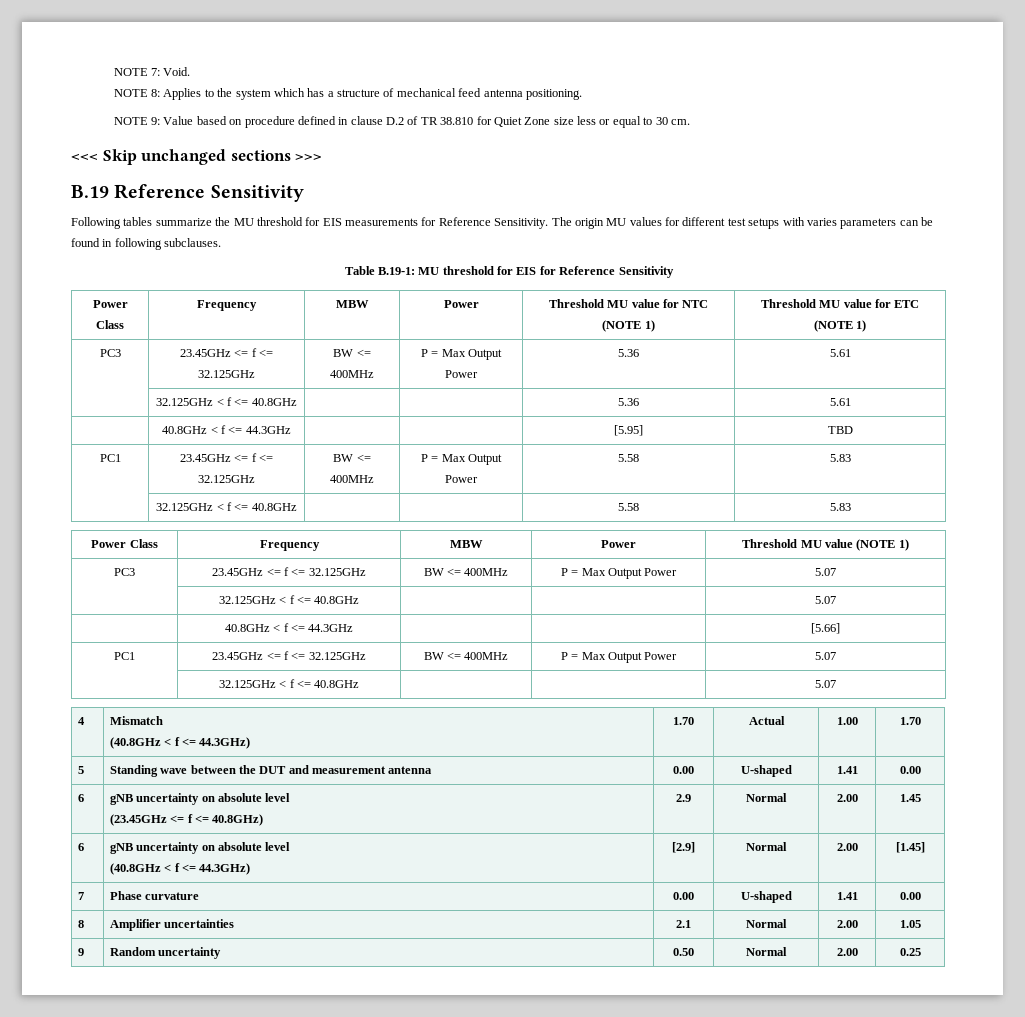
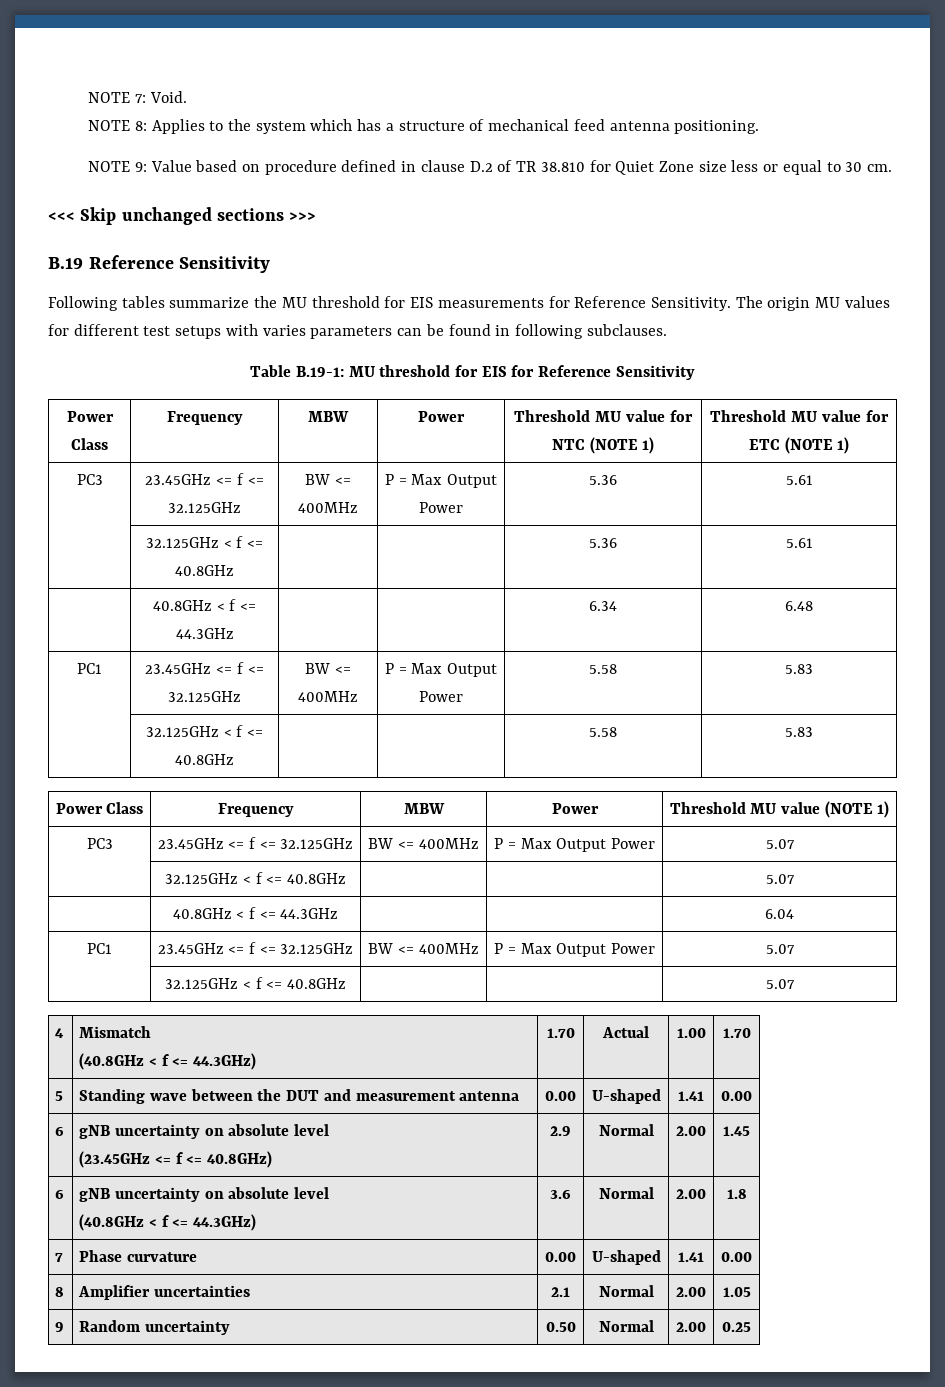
- | 40.8GHz < f <= 44.3GHz | | | [5.95] | TBD
+ | 40.8GHz < f <= 44.3GHz | | | 6.34 | 6.48
- | 40.8GHz < f <= 44.3GHz | | | [5.66]
+ | 40.8GHz < f <= 44.3GHz | | | 6.04
  5 | Standing wave between the DUT and measurement antenna | 0.00 | U-shaped | 1.41 | 0.00
  6 | gNB uncertainty on absolute level
  (23.45GHz <= f <= 40.8GHz) | 2.9 | Normal | 2.00 | 1.45
  6 | gNB uncertainty on absolute level
- (40.8GHz < f <= 44.3GHz) | [2.9] | Normal | 2.00 | [1.45]
+ (40.8GHz < f <= 44.3GHz) | 3.6 | Normal | 2.00 | 1.8

